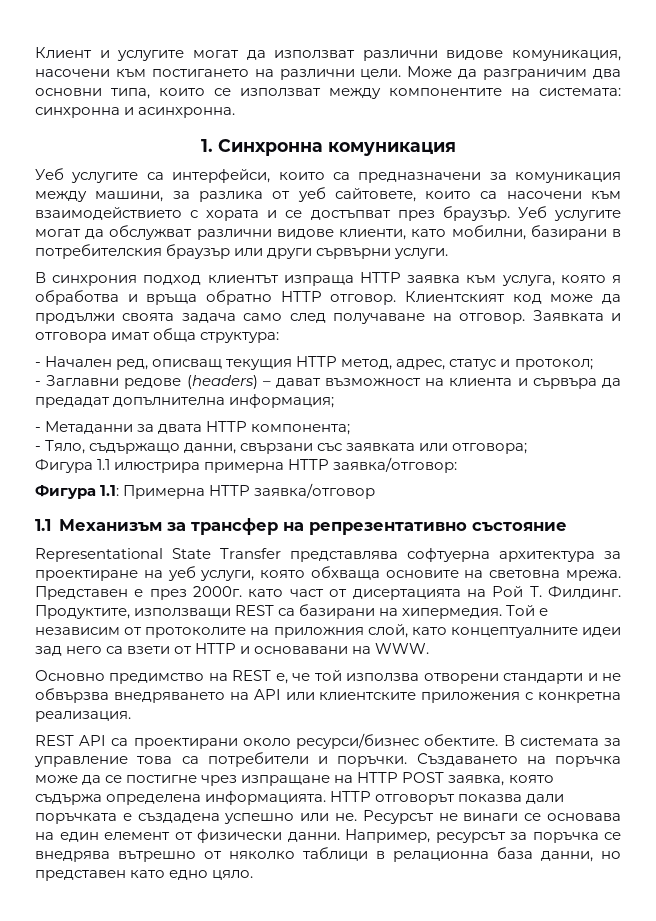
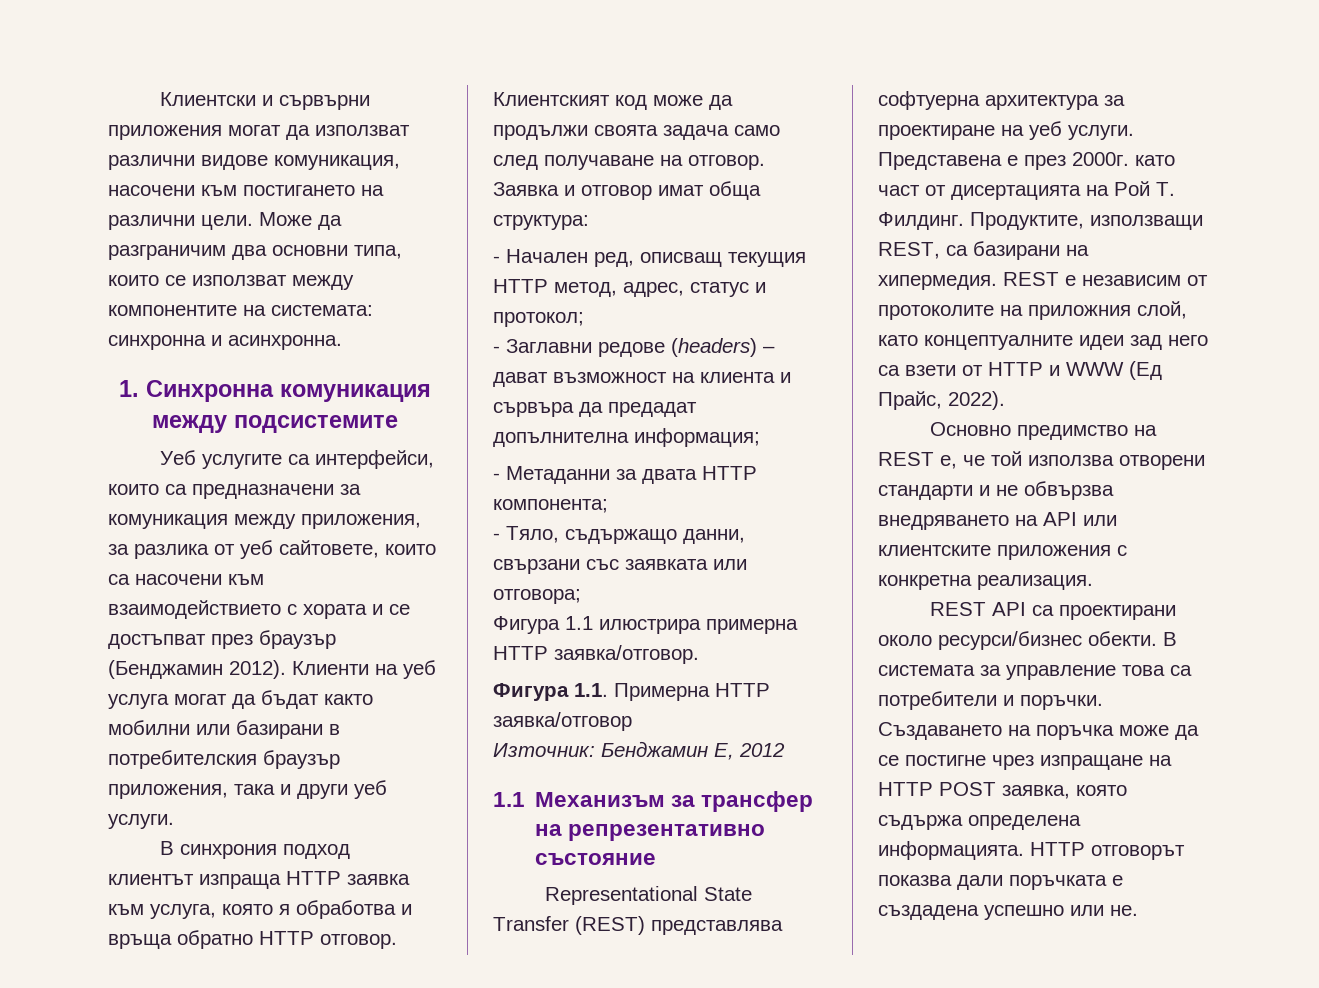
- Клиент и услугите могат да използват различни видове комуникация, насочени към постигането на различни цели.
+ Клиентски и сървърни приложения могат да използват различни видове комуникация, насочени към постигането на различни цели.
- 1. Синхронна комуникация
+ 1. Синхронна комуникация между подсистемите
- Уеб услугите са интерфейси, които са предназначени за комуникация между машини, за разлика от уеб сайтовете, които са насочени към взаимодействието с хората и се достъпват през браузър. Уеб услугите могат да обслужват различни видове клиенти, като мобилни, базирани в потребителския браузър или други сървърни услуги.
+ Уеб услугите са интерфейси, които са предназначени за комуникация между приложения, за разлика от уеб сайтовете, които са насочени към взаимодействието с хората и се достъпват през браузър (Бенджамин 2012). Клиенти на уеб услуга могат да бъдат както мобилни или базирани в потребителския браузър приложения, така и други уеб услуги.
- Заявката и отговора имат обща структура:
+ Заявка и отговор имат обща структура:
- Фигура 1.1 илюстрира примерна HTTP заявка/отговор:
- Фигура 1.1: Примерна HTTP заявка/отговор
+ Фигура 1.1 илюстрира примерна HTTP заявка/отговор.
+ Фигура 1.1. Примерна HTTP заявка/отговор
+ Източник: Бенджамин Е, 2012
- Representational State Transfer представлява софтуерна архитектура за проектиране на уеб услуги, която обхваща основите на световна мрежа. Представен е през 2000г. като част от дисертацията на Рой Т. Филдинг.
+ Representational State Transfer (REST) представлява софтуерна архитектура за проектиране на уеб услуги. Представена е през 2000г. като част от дисертацията на Рой Т. Филдинг.
- Продуктите, използващи REST са базирани на хипермедия.
+ Продуктите, използващи REST, са базирани на хипермедия.
- Той е независим от протоколите на приложния слой, като концептуалните идеи зад него са взети от HTTP и основавани на WWW.
+ REST е независим от протоколите на приложния слой, като концептуалните идеи зад него са взети от HTTP и WWW (Ед Прайс, 2022).
- REST API са проектирани около ресурси/бизнес обектите.
+ REST API са проектирани около ресурси/бизнес обекти.
- Ресурсът не винаги се основава на един елемент от физически данни. Например, ресурсът за поръчка се внедрява вътрешно от няколко таблици в релационна база данни, но представен като едно цяло.

